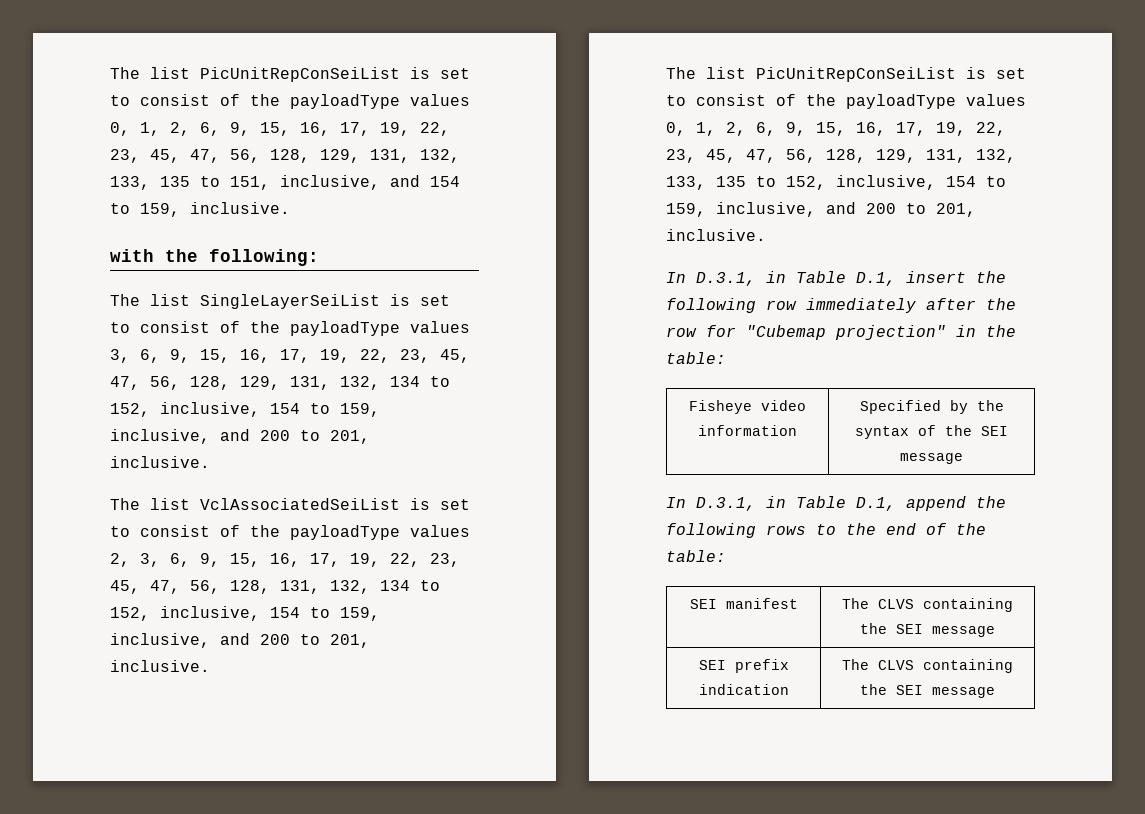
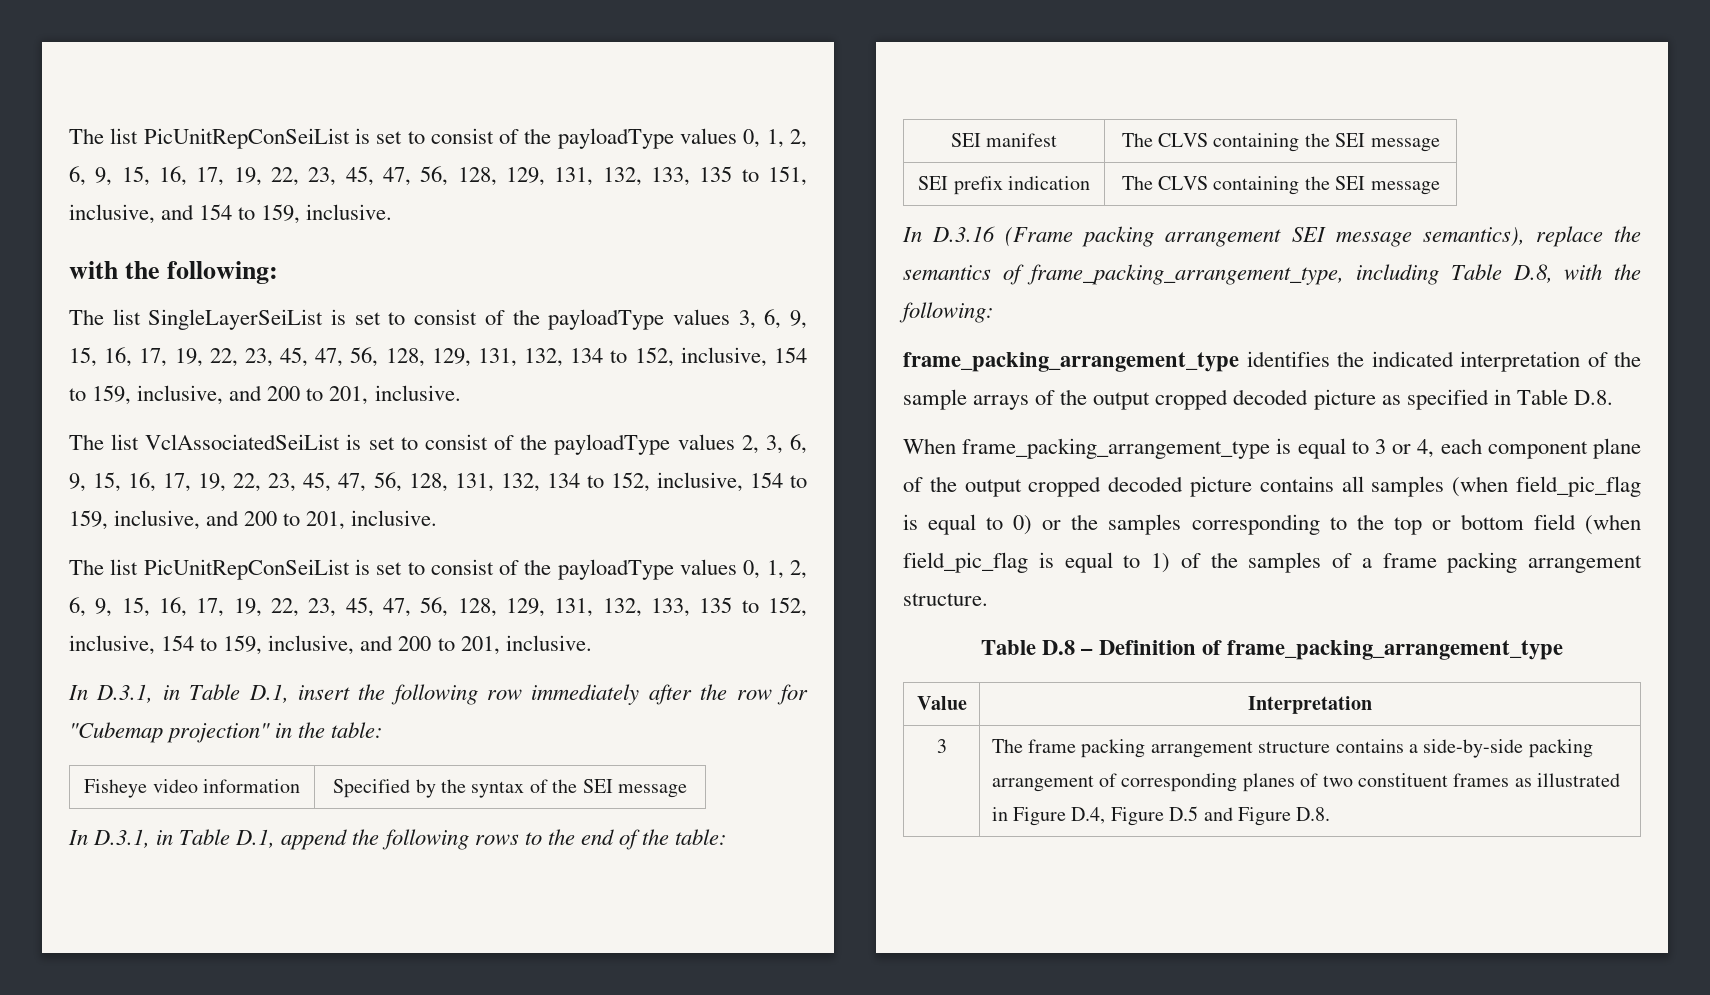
+ In D.3.16 (Frame packing arrangement SEI message semantics), replace the semantics of frame_packing_arrangement_type, including Table D.8, with the following:
+ frame_packing_arrangement_type identifies the indicated interpretation of the sample arrays of the output cropped decoded picture as specified in Table D.8.
+ When frame_packing_arrangement_type is equal to 3 or 4, each component plane of the output cropped decoded picture contains all samples (when field_pic_flag is equal to 0) or the samples corresponding to the top or bottom field (when field_pic_flag is equal to 1) of the samples of a frame packing arrangement structure.
+ Table D.8 – Definition of frame_packing_arrangement_type
+ Value | Interpretation
+ 3 | The frame packing arrangement structure contains a side-by-side packing arrangement of corresponding planes of two constituent frames as illustrated in Figure D.4, Figure D.5 and Figure D.8.

